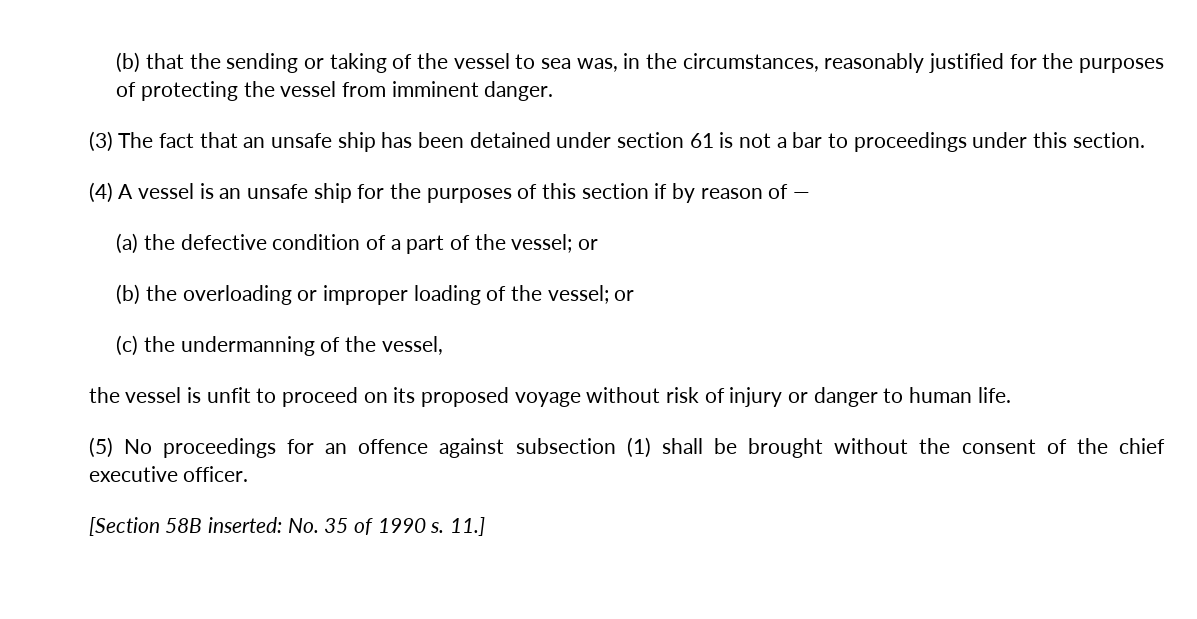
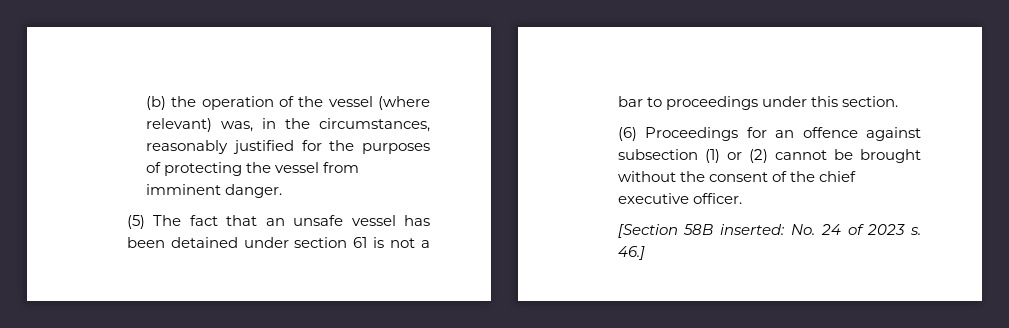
- (b) that the sending or taking of the vessel to sea was, in the circumstances, reasonably justified for the purposes of protecting the vessel from imminent danger.
+ (b) the operation of the vessel (where relevant) was, in the circumstances, reasonably justified for the purposes of protecting the vessel from imminent danger.
- (3) The fact that an unsafe ship has been detained under section 61 is not a bar to proceedings under this section.
+ (5) The fact that an unsafe vessel has been detained under section 61 is not a bar to proceedings under this section.
- (4) A vessel is an unsafe ship for the purposes of this section if by reason of —
- (a) the defective condition of a part of the vessel; or
- (b) the overloading or improper loading of the vessel; or
- (c) the undermanning of the vessel,
- the vessel is unfit to proceed on its proposed voyage without risk of injury or danger to human life.
- (5) No proceedings for an offence against subsection (1) shall be brought without the consent of the chief executive officer.
+ (6) Proceedings for an offence against subsection (1) or (2) cannot be brought without the consent of the chief executive officer.
- [Section 58B inserted: No. 35 of 1990 s. 11.]
+ [Section 58B inserted: No. 24 of 2023 s. 46.]

